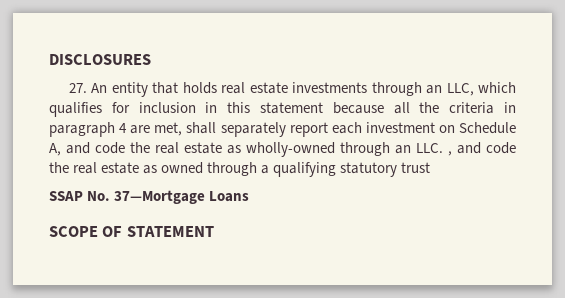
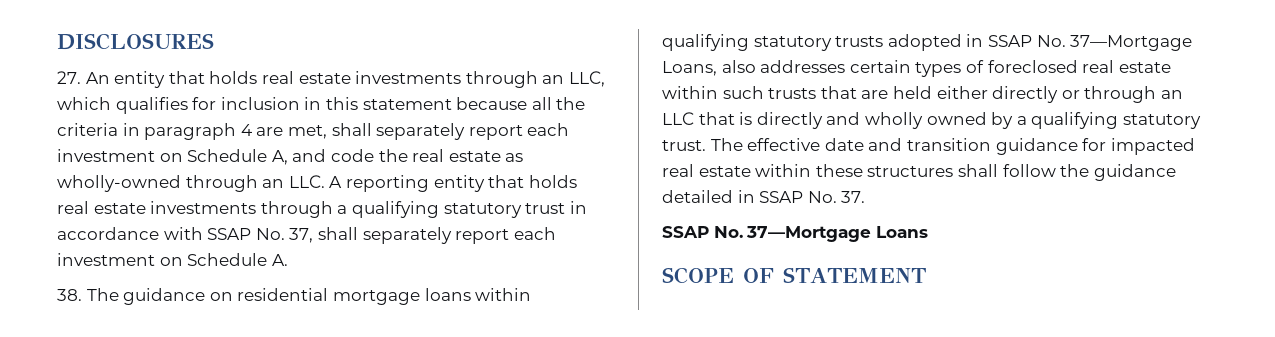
- 27. An entity that holds real estate investments through an LLC, which qualifies for inclusion in this statement because all the criteria in paragraph 4 are met, shall separately report each investment on Schedule A, and code the real estate as wholly-owned through an LLC. , and code the real estate as owned through a qualifying statutory trust
+ 27. An entity that holds real estate investments through an LLC, which qualifies for inclusion in this statement because all the criteria in paragraph 4 are met, shall separately report each investment on Schedule A, and code the real estate as wholly-owned through an LLC. A reporting entity that holds real estate investments through a qualifying statutory trust in accordance with SSAP No. 37, shall separately report each investment on Schedule A.
+ 38. The guidance on residential mortgage loans within qualifying statutory trusts adopted in SSAP No. 37—Mortgage Loans, also addresses certain types of foreclosed real estate within such trusts that are held either directly or through an LLC that is directly and wholly owned by a qualifying statutory trust. The effective date and transition guidance for impacted real estate within these structures shall follow the guidance detailed in SSAP No. 37.

